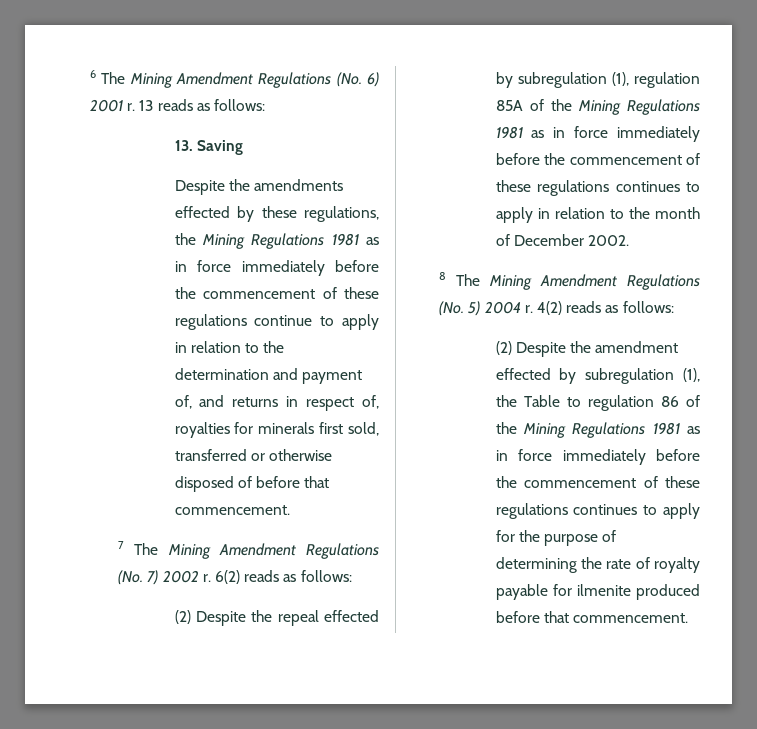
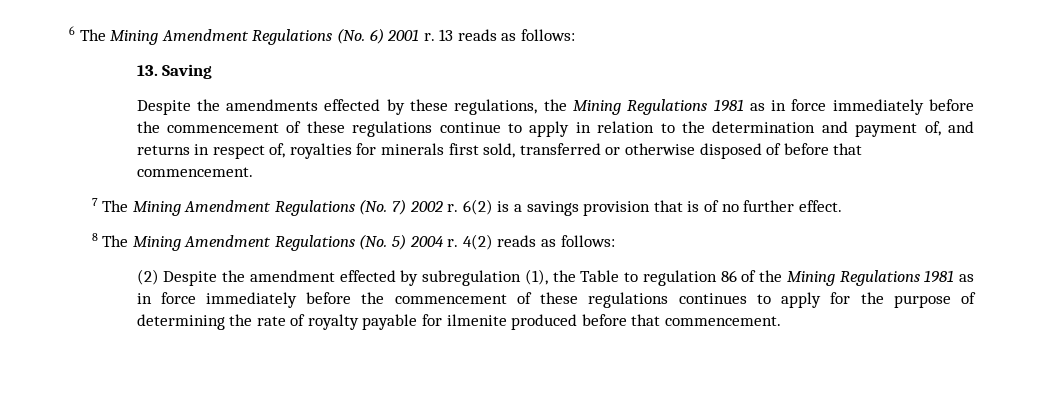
- 6(2) reads as follows:
- (2) Despite the repeal effected by subregulation (1), regulation 85A of the Mining Regulations 1981 as in force immediately before the commencement of these regulations continues to apply in relation to the month of December 2002.
+ 6(2) is a savings provision that is of no further effect.

